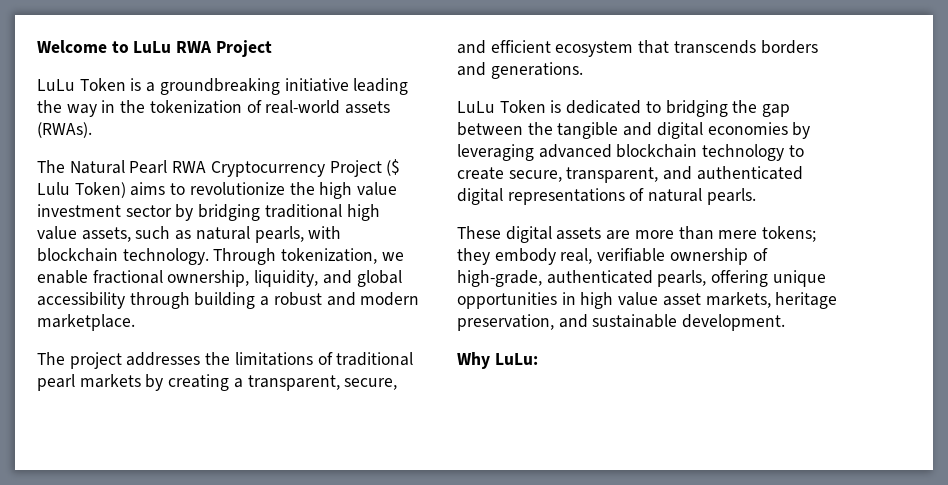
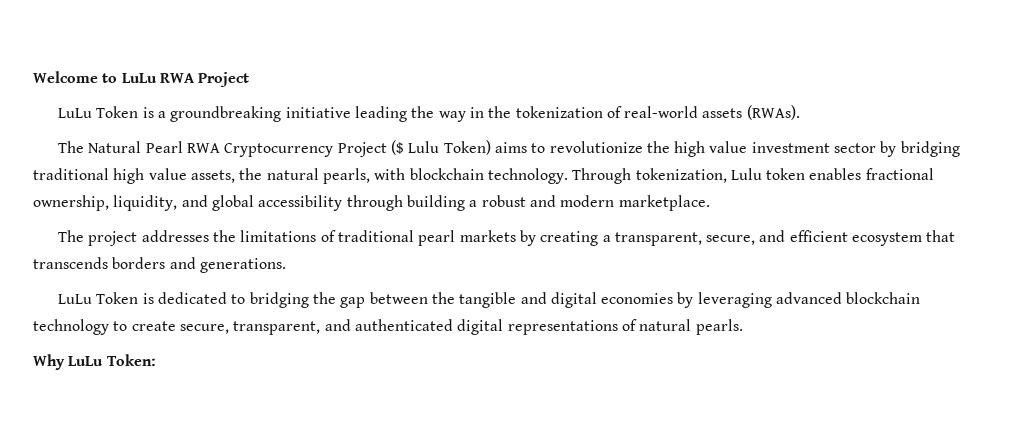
- The Natural Pearl RWA Cryptocurrency Project ($ Lulu Token) aims to revolutionize the high value investment sector by bridging traditional high value assets, such as natural pearls, with blockchain technology.
+ The Natural Pearl RWA Cryptocurrency Project ($ Lulu Token) aims to revolutionize the high value investment sector by bridging traditional high value assets, the natural pearls, with blockchain technology.
- Through tokenization, we enable fractional ownership, liquidity, and global accessibility through building a robust and modern marketplace.
+ Through tokenization, Lulu token enables fractional ownership, liquidity, and global accessibility through building a robust and modern marketplace.
- These digital assets are more than mere tokens; they embody real, verifiable ownership of high-grade, authenticated pearls, offering unique opportunities in high value asset markets, heritage preservation, and sustainable development.
- Why LuLu:
+ Why LuLu Token:

